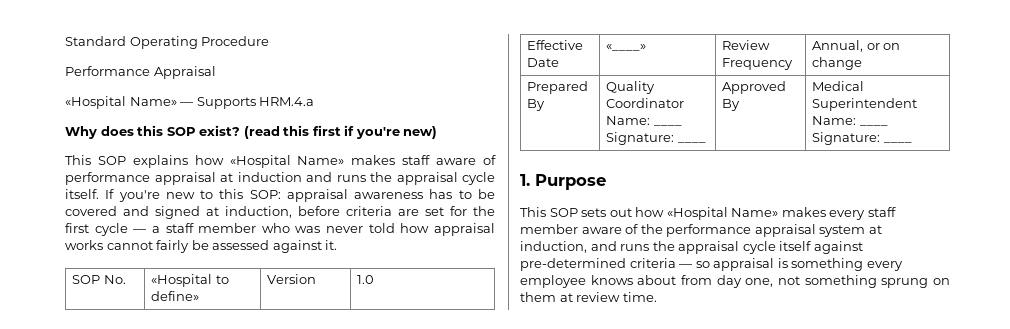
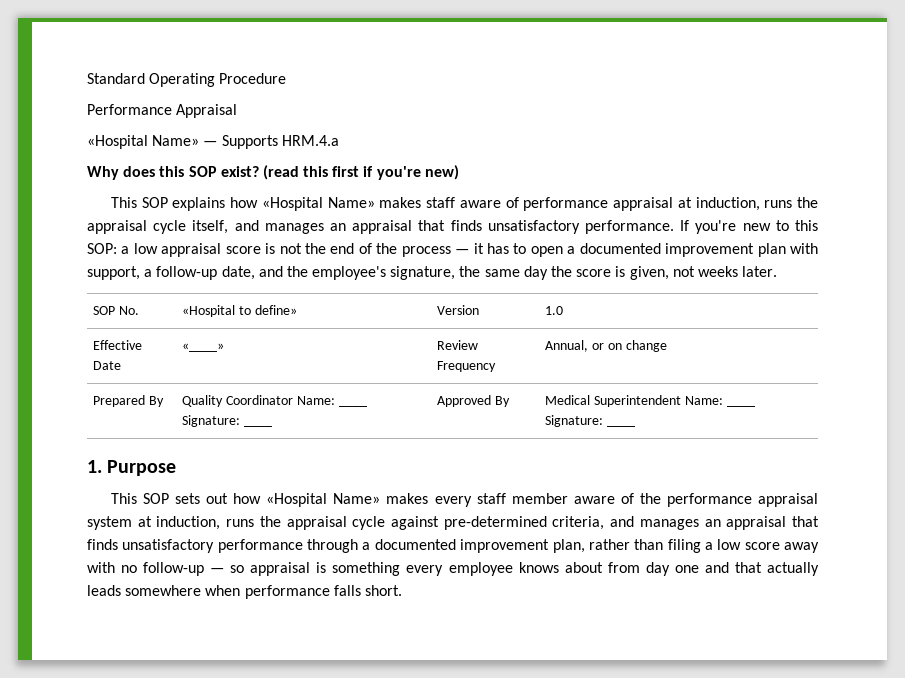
- This SOP explains how «Hospital Name» makes staff aware of performance appraisal at induction and runs the appraisal cycle itself.
+ This SOP explains how «Hospital Name» makes staff aware of performance appraisal at induction, runs the appraisal cycle itself, and manages an appraisal that finds unsatisfactory performance.
- If you're new to this SOP: appraisal awareness has to be covered and signed at induction, before criteria are set for the first cycle — a staff member who was never told how appraisal works cannot fairly be assessed against it.
+ If you're new to this SOP: a low appraisal score is not the end of the process — it has to open a documented improvement plan with support, a follow-up date, and the employee's signature, the same day the score is given, not weeks later.
- This SOP sets out how «Hospital Name» makes every staff member aware of the performance appraisal system at induction, and runs the appraisal cycle itself against pre-determined criteria — so appraisal is something every employee knows about from day one, not something sprung on them at review time.
+ This SOP sets out how «Hospital Name» makes every staff member aware of the performance appraisal system at induction, runs the appraisal cycle against pre-determined criteria, and manages an appraisal that finds unsatisfactory performance through a documented improvement plan, rather than filing a low score away with no follow-up — so appraisal is something every employee knows about from day one and that actually leads somewhere when performance falls short.

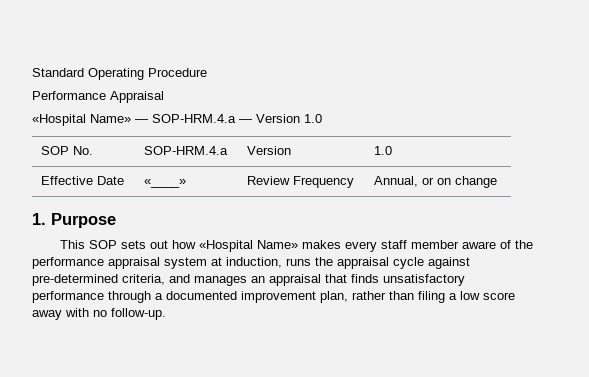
- «Hospital Name» — Supports HRM.4.a
- Why does this SOP exist? (read this first if you're new)
- This SOP explains how «Hospital Name» makes staff aware of performance appraisal at induction, runs the appraisal cycle itself, and manages an appraisal that finds unsatisfactory performance. If you're new to this SOP: a low appraisal score is not the end of the process — it has to open a documented improvement plan with support, a follow-up date, and the employee's signature, the same day the score is given, not weeks later.
+ «Hospital Name» — SOP-HRM.4.a — Version 1.0
- SOP No. | «Hospital to define» | Version | 1.0
+ SOP No. | SOP-HRM.4.a | Version | 1.0
- Prepared By | Quality Coordinator Name: ____ Signature: ____ | Approved By | Medical Superintendent Name: ____ Signature: ____
- This SOP sets out how «Hospital Name» makes every staff member aware of the performance appraisal system at induction, runs the appraisal cycle against pre-determined criteria, and manages an appraisal that finds unsatisfactory performance through a documented improvement plan, rather than filing a low score away with no follow-up — so appraisal is something every employee knows about from day one and that actually leads somewhere when performance falls short.
+ This SOP sets out how «Hospital Name» makes every staff member aware of the performance appraisal system at induction, runs the appraisal cycle against pre-determined criteria, and manages an appraisal that finds unsatisfactory performance through a documented improvement plan, rather than filing a low score away with no follow-up.

